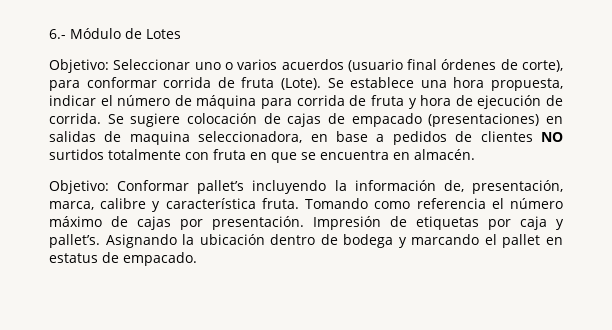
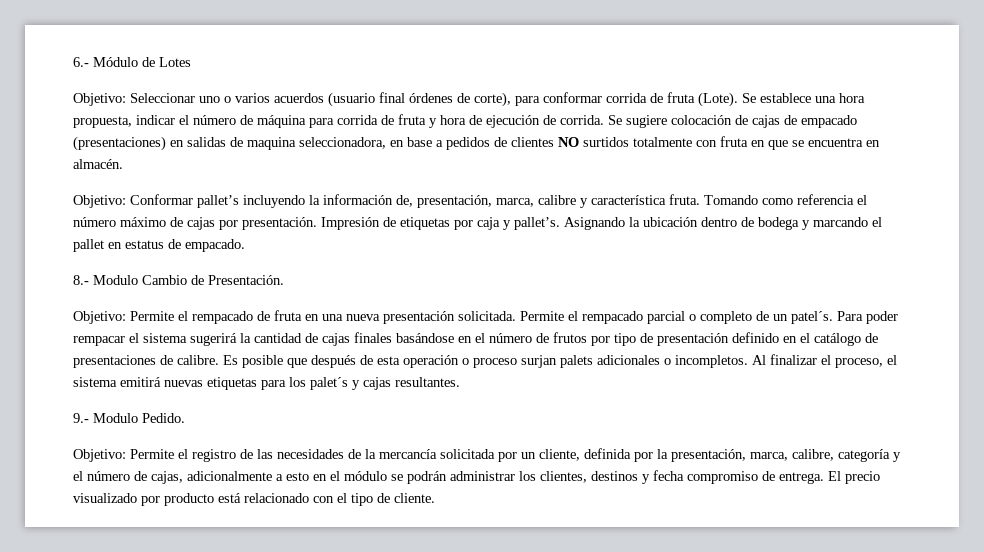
+ 8.- Modulo Cambio de Presentación.
+ Objetivo: Permite el rempacado de fruta en una nueva presentación solicitada. Permite el rempacado parcial o completo de un patel´s. Para poder rempacar el sistema sugerirá la cantidad de cajas finales basándose en el número de frutos por tipo de presentación definido en el catálogo de presentaciones de calibre. Es posible que después de esta operación o proceso surjan palets adicionales o incompletos. Al finalizar el proceso, el sistema emitirá nuevas etiquetas para los palet´s y cajas resultantes.
+ 9.- Modulo Pedido.
+ Objetivo: Permite el registro de las necesidades de la mercancía solicitada por un cliente, definida por la presentación, marca, calibre, categoría y el número de cajas, adicionalmente a esto en el módulo se podrán administrar los clientes, destinos y fecha compromiso de entrega. El precio visualizado por producto está relacionado con el tipo de cliente.

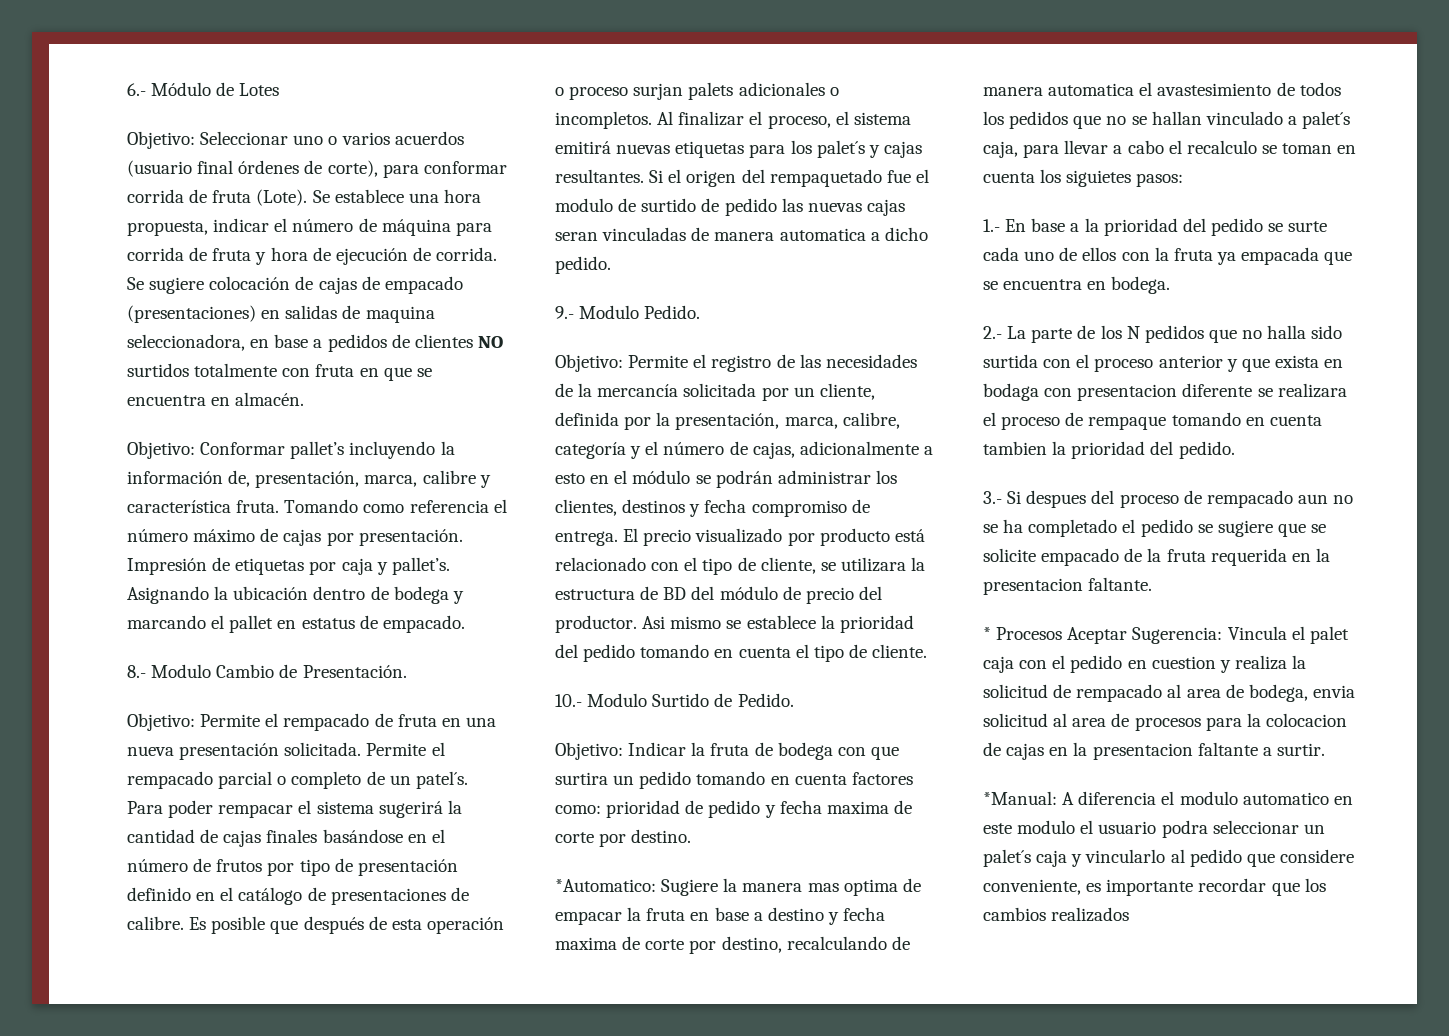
+ Si el origen del rempaquetado fue el modulo de surtido de pedido las nuevas cajas seran vinculadas de manera automatica a dicho pedido.
- El precio visualizado por producto está relacionado con el tipo de cliente.
+ El precio visualizado por producto está relacionado con el tipo de cliente, se utilizara la estructura de BD del módulo de precio del productor. Asi mismo se establece la prioridad del pedido tomando en cuenta el tipo de cliente.
+ 10.- Modulo Surtido de Pedido.
+ Objetivo: Indicar la fruta de bodega con que surtira un pedido tomando en cuenta factores como: prioridad de pedido y fecha maxima de corte por destino.
+ *Automatico: Sugiere la manera mas optima de empacar la fruta en base a destino y fecha maxima de corte por destino, recalculando de manera automatica el avastesimiento de todos los pedidos que no se hallan vinculado a palet´s caja, para llevar a cabo el recalculo se toman en cuenta los siguietes pasos:
+ 1.- En base a la prioridad del pedido se surte cada uno de ellos con la fruta ya empacada que se encuentra en bodega.
+ 2.- La parte de los N pedidos que no halla sido surtida con el proceso anterior y que exista en bodaga con presentacion diferente se realizara el proceso de rempaque tomando en cuenta tambien la prioridad del pedido.
+ 3.- Si despues del proceso de rempacado aun no se ha completado el pedido se sugiere que se solicite empacado de la fruta requerida en la presentacion faltante.
+ * Procesos Aceptar Sugerencia: Vincula el palet caja con el pedido en cuestion y realiza la solicitud de rempacado al area de bodega, envia solicitud al area de procesos para la colocacion de cajas en la presentacion faltante a surtir.
+ *Manual: A diferencia el modulo automatico en este modulo el usuario podra seleccionar un palet´s caja y vincularlo al pedido que considere conveniente, es importante recordar que los cambios realizados

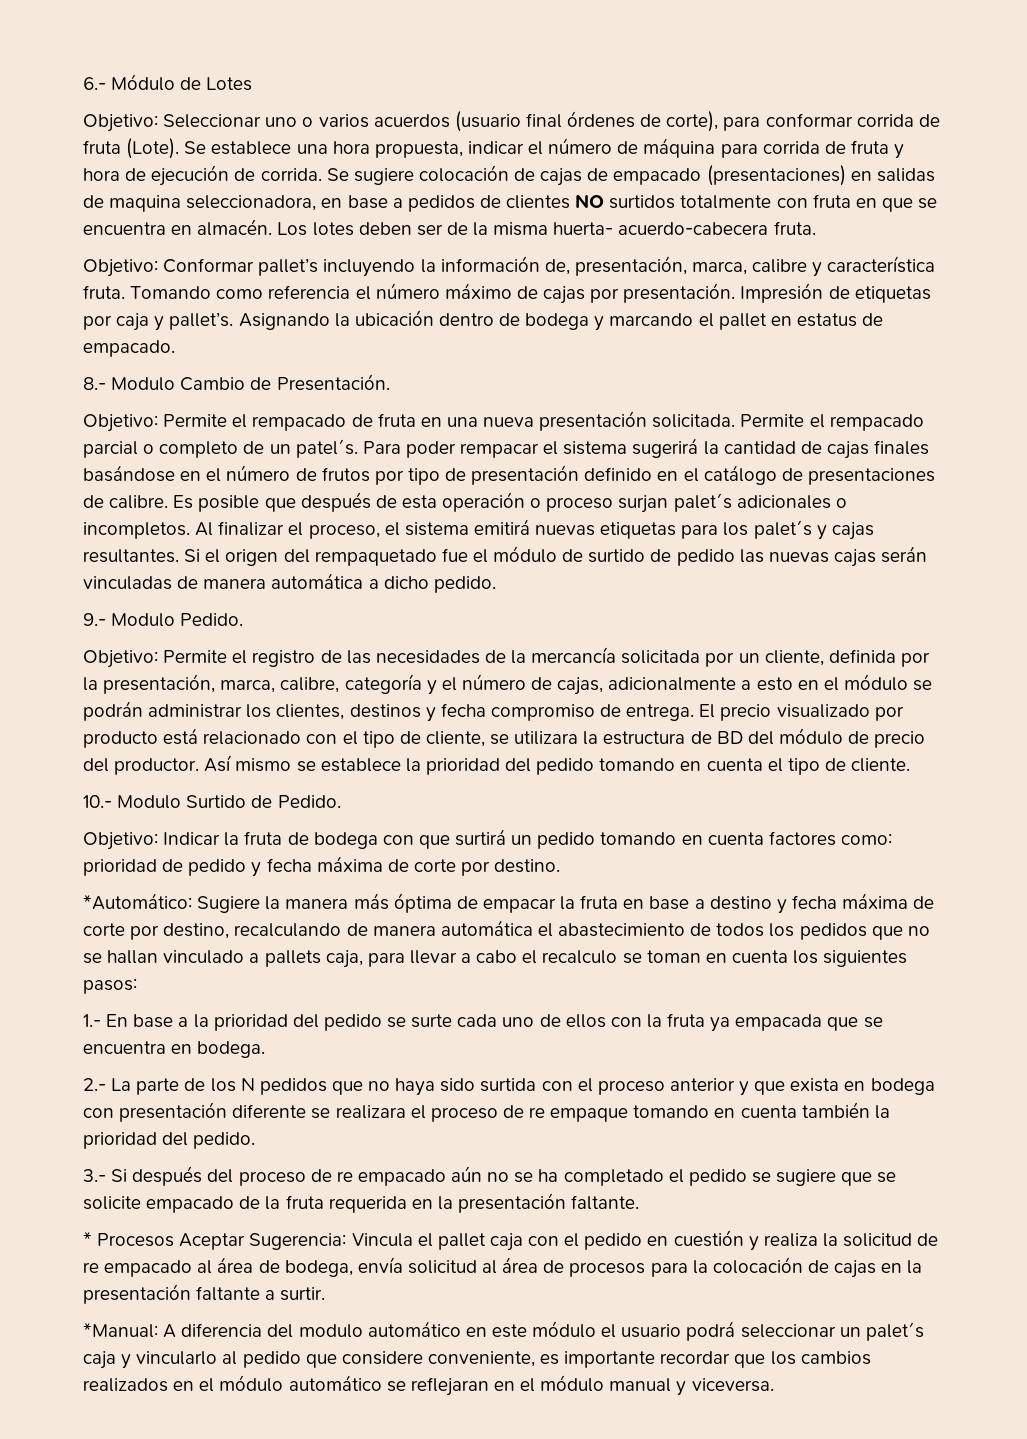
+ Los lotes deben ser de la misma huerta- acuerdo-cabecera fruta.
- Es posible que después de esta operación o proceso surjan palets adicionales o incompletos.
+ Es posible que después de esta operación o proceso surjan palet´s adicionales o incompletos.
- Si el origen del rempaquetado fue el modulo de surtido de pedido las nuevas cajas seran vinculadas de manera automatica a dicho pedido.
+ Si el origen del rempaquetado fue el módulo de surtido de pedido las nuevas cajas serán vinculadas de manera automática a dicho pedido.
- Asi mismo se establece la prioridad del pedido tomando en cuenta el tipo de cliente.
+ Así mismo se establece la prioridad del pedido tomando en cuenta el tipo de cliente.
- Objetivo: Indicar la fruta de bodega con que surtira un pedido tomando en cuenta factores como: prioridad de pedido y fecha maxima de corte por destino.
+ Objetivo: Indicar la fruta de bodega con que surtirá un pedido tomando en cuenta factores como: prioridad de pedido y fecha máxima de corte por destino.
- *Automatico: Sugiere la manera mas optima de empacar la fruta en base a destino y fecha maxima de corte por destino, recalculando de manera automatica el avastesimiento de todos los pedidos que no se hallan vinculado a palet´s caja, para llevar a cabo el recalculo se toman en cuenta los siguietes pasos:
+ *Automático: Sugiere la manera más óptima de empacar la fruta en base a destino y fecha máxima de corte por destino, recalculando de manera automática el abastecimiento de todos los pedidos que no se hallan vinculado a pallets caja, para llevar a cabo el recalculo se toman en cuenta los siguientes pasos:
- 2.- La parte de los N pedidos que no halla sido surtida con el proceso anterior y que exista en bodaga con presentacion diferente se realizara el proceso de rempaque tomando en cuenta tambien la prioridad del pedido.
+ 2.- La parte de los N pedidos que no haya sido surtida con el proceso anterior y que exista en bodega con presentación diferente se realizara el proceso de re empaque tomando en cuenta también la prioridad del pedido.
- 3.- Si despues del proceso de rempacado aun no se ha completado el pedido se sugiere que se solicite empacado de la fruta requerida en la presentacion faltante.
+ 3.- Si después del proceso de re empacado aún no se ha completado el pedido se sugiere que se solicite empacado de la fruta requerida en la presentación faltante.
- * Procesos Aceptar Sugerencia: Vincula el palet caja con el pedido en cuestion y realiza la solicitud de rempacado al area de bodega, envia solicitud al area de procesos para la colocacion de cajas en la presentacion faltante a surtir.
+ * Procesos Aceptar Sugerencia: Vincula el pallet caja con el pedido en cuestión y realiza la solicitud de re empacado al área de bodega, envía solicitud al área de procesos para la colocación de cajas en la presentación faltante a surtir.
- *Manual: A diferencia el modulo automatico en este modulo el usuario podra seleccionar un palet´s caja y vincularlo al pedido que considere conveniente, es importante recordar que los cambios realizados
+ *Manual: A diferencia del modulo automático en este módulo el usuario podrá seleccionar un palet´s caja y vincularlo al pedido que considere conveniente, es importante recordar que los cambios realizados en el módulo automático se reflejaran en el módulo manual y viceversa.

